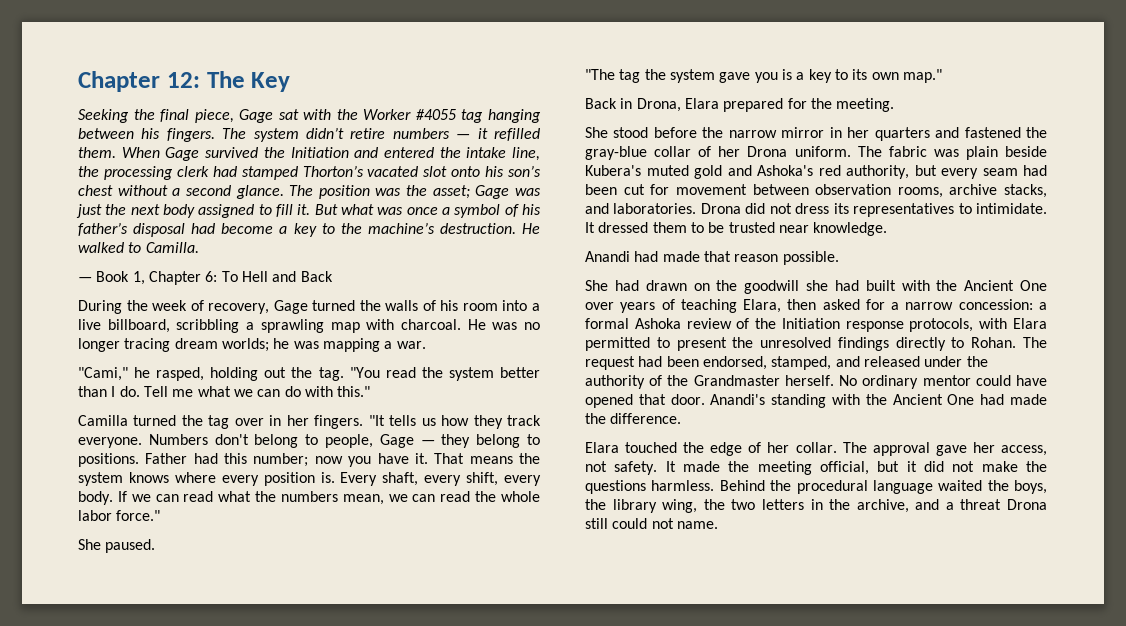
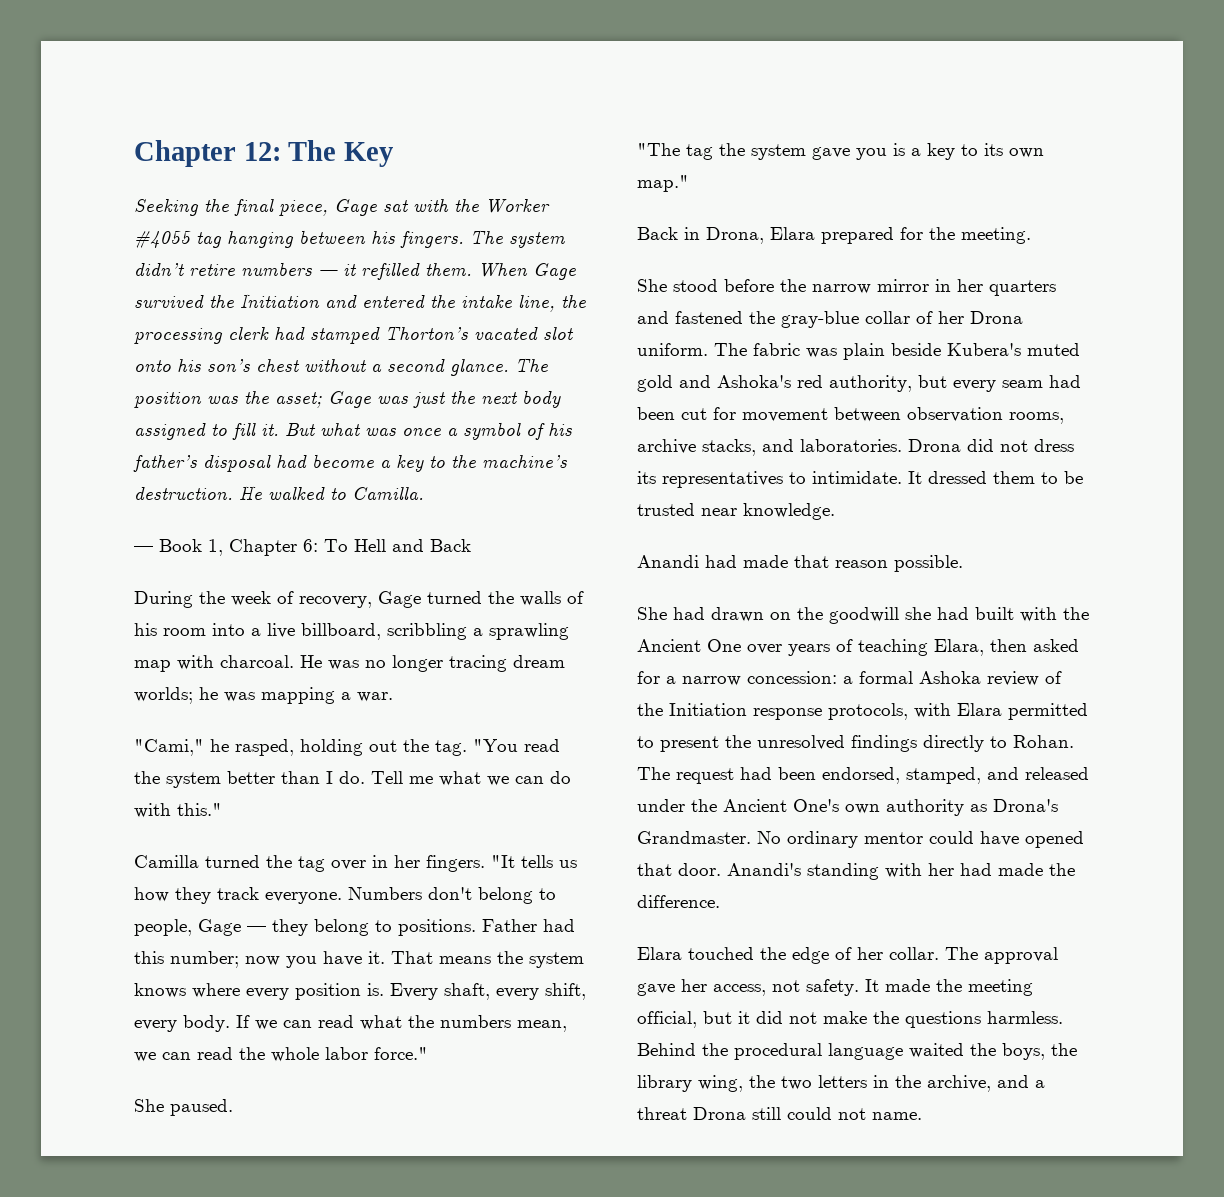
- The request had been endorsed, stamped, and released under the authority of the Grandmaster herself.
+ The request had been endorsed, stamped, and released under the Ancient One's own authority as Drona's Grandmaster.
- Anandi's standing with the Ancient One had made the difference.
+ Anandi's standing with her had made the difference.

